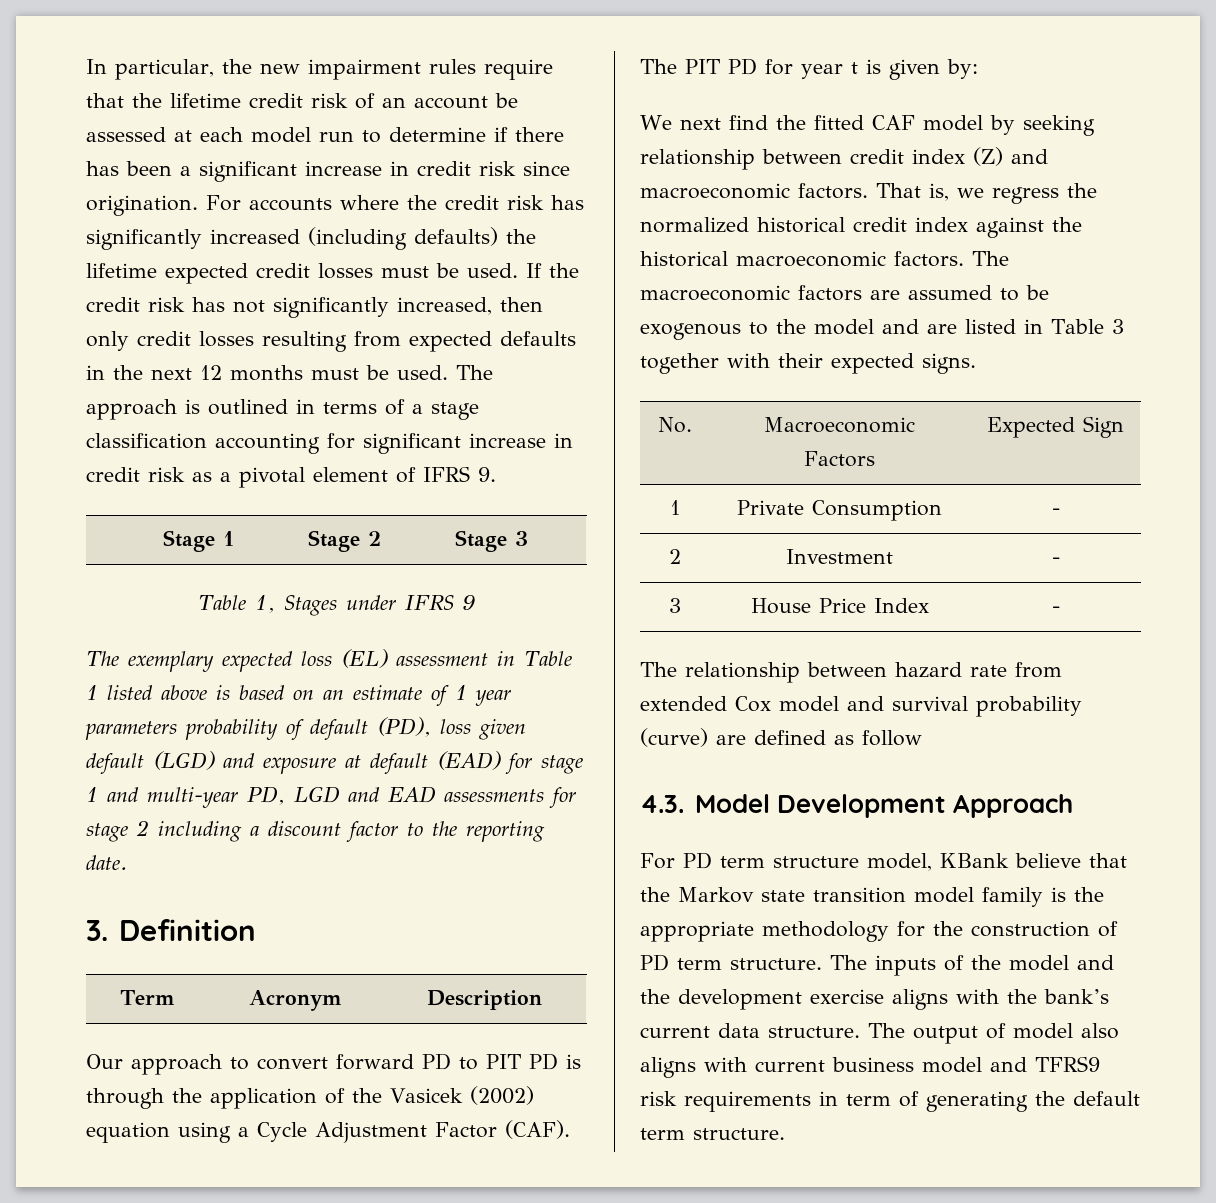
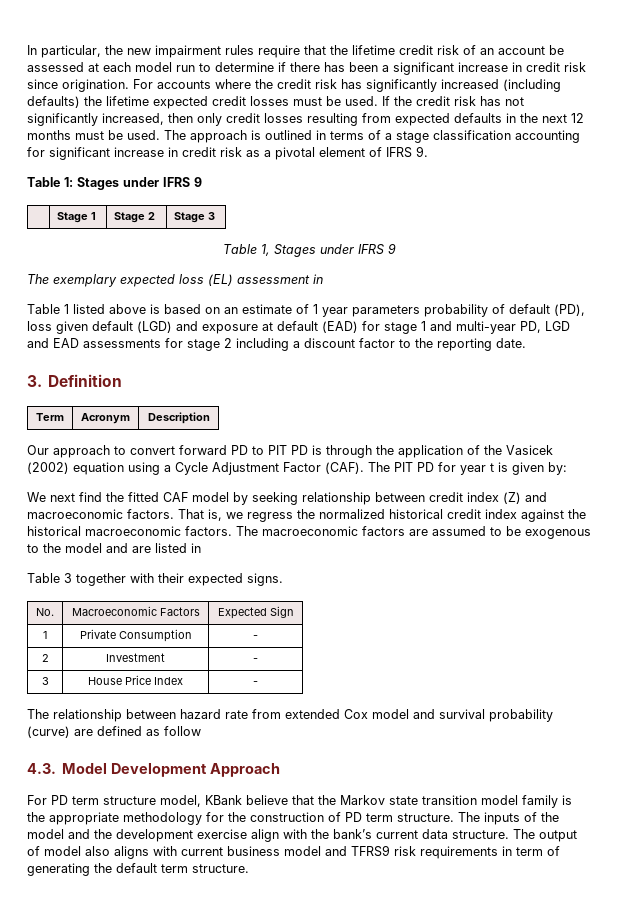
+ Table 1: Stages under IFRS 9
- The exemplary expected loss (EL) assessment in Table 1 listed above is based on an estimate of 1 year parameters probability of default (PD), loss given default (LGD) and exposure at default (EAD) for stage 1 and multi-year PD, LGD and EAD assessments for stage 2 including a discount factor to the reporting date.
+ The exemplary expected loss (EL) assessment in
+ Table 1 listed above is based on an estimate of 1 year parameters probability of default (PD), loss given default (LGD) and exposure at default (EAD) for stage 1 and multi-year PD, LGD and EAD assessments for stage 2 including a discount factor to the reporting date.
- The macroeconomic factors are assumed to be exogenous to the model and are listed in Table 3 together with their expected signs.
+ The macroeconomic factors are assumed to be exogenous to the model and are listed in
+ Table 3 together with their expected signs.
- The inputs of the model and the development exercise aligns with the bank’s current data structure.
+ The inputs of the model and the development exercise align with the bank’s current data structure.

